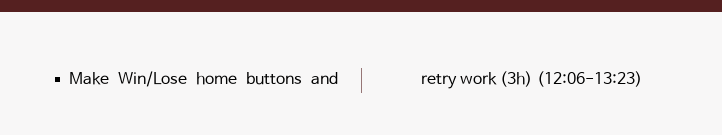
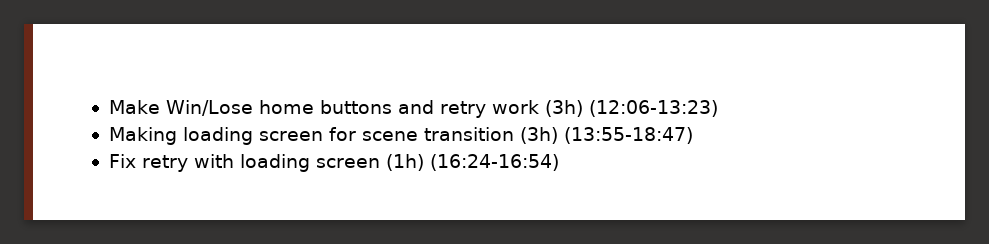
+ Making loading screen for scene transition (3h) (13:55-18:47)
+ Fix retry with loading screen (1h) (16:24-16:54)

